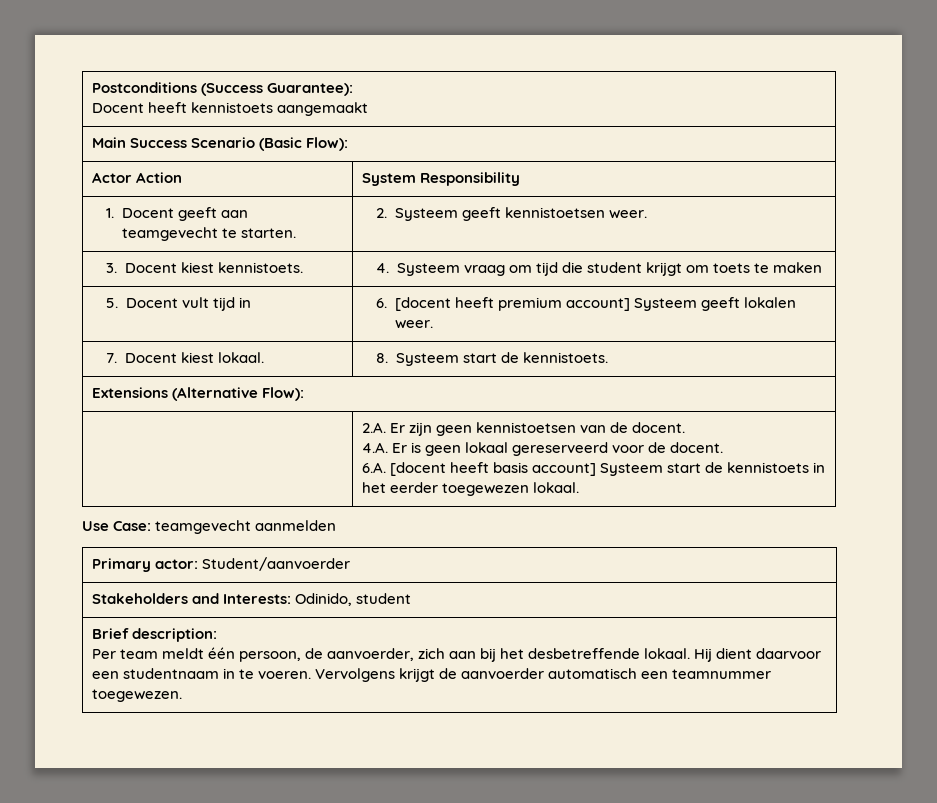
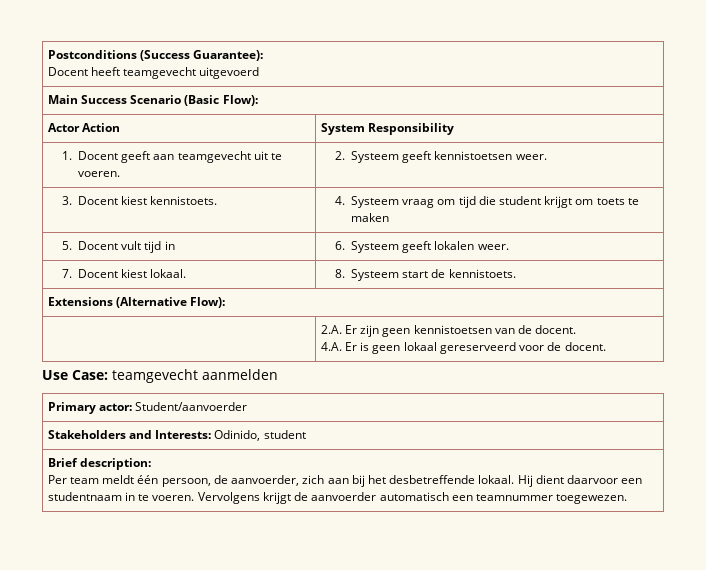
  Postconditions (Success Guarantee):
- Docent heeft kennistoets aangemaakt
+ Docent heeft teamgevecht uitgevoerd
- 1. Docent geeft aan teamgevecht te starten. | 2. Systeem geeft kennistoetsen weer.
+ 1. Docent geeft aan teamgevecht uit te voeren. | 2. Systeem geeft kennistoetsen weer.
- 5. Docent vult tijd in | 6. [docent heeft premium account] Systeem geeft lokalen weer.
+ 5. Docent vult tijd in | 6. Systeem geeft lokalen weer.
  | 2.A. Er zijn geen kennistoetsen van de docent.
  4.A. Er is geen lokaal gereserveerd voor de docent.
- 6.A. [docent heeft basis account] Systeem start de kennistoets in het eerder toegewezen lokaal.

